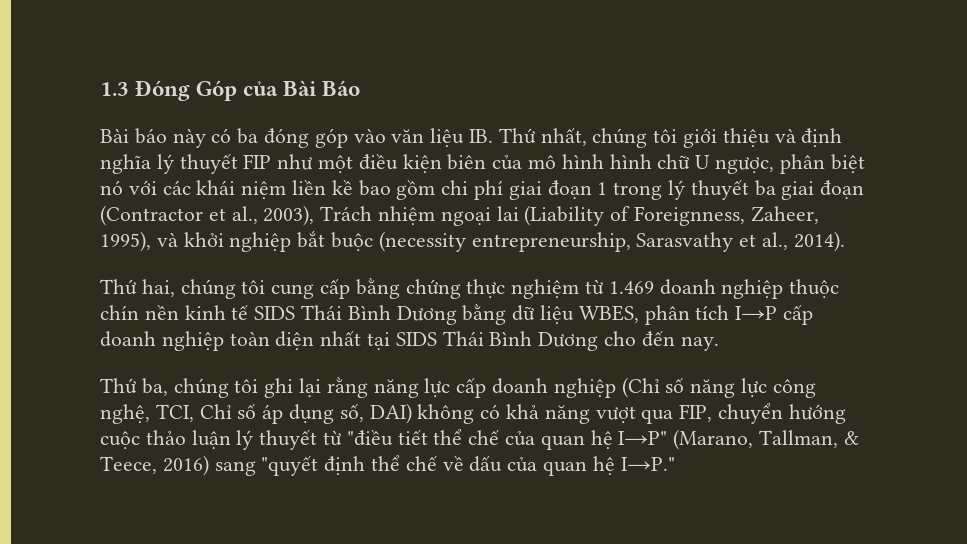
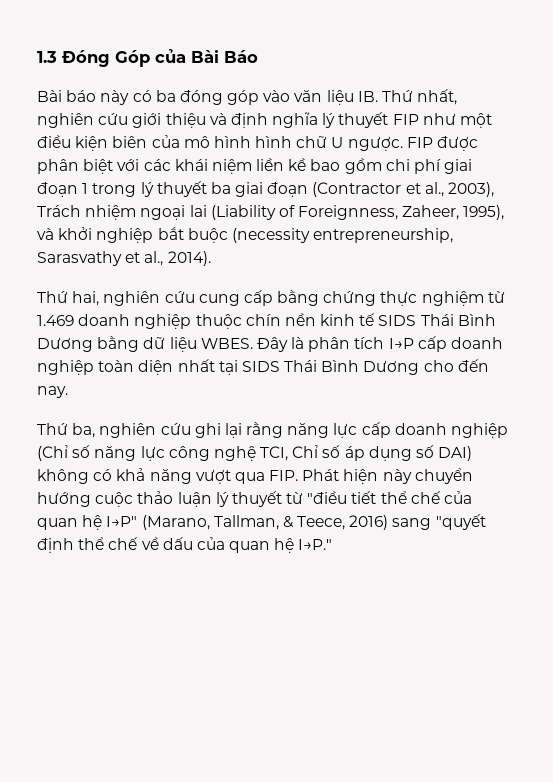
- Bài báo này có ba đóng góp vào văn liệu IB. Thứ nhất, chúng tôi giới thiệu và định nghĩa lý thuyết FIP như một điều kiện biên của mô hình hình chữ U ngược, phân biệt nó với các khái niệm liền kề bao gồm chi phí giai đoạn 1 trong lý thuyết ba giai đoạn (Contractor et al., 2003), Trách nhiệm ngoại lai (Liability of Foreignness, Zaheer, 1995), và khởi nghiệp bắt buộc (necessity entrepreneurship, Sarasvathy et al., 2014).
+ Bài báo này có ba đóng góp vào văn liệu IB. Thứ nhất, nghiên cứu giới thiệu và định nghĩa lý thuyết FIP như một điều kiện biên của mô hình hình chữ U ngược. FIP được phân biệt với các khái niệm liền kề bao gồm chi phí giai đoạn 1 trong lý thuyết ba giai đoạn (Contractor et al., 2003), Trách nhiệm ngoại lai (Liability of Foreignness, Zaheer, 1995), và khởi nghiệp bắt buộc (necessity entrepreneurship, Sarasvathy et al., 2014).
- Thứ hai, chúng tôi cung cấp bằng chứng thực nghiệm từ 1.469 doanh nghiệp thuộc chín nền kinh tế SIDS Thái Bình Dương bằng dữ liệu WBES, phân tích I→P cấp doanh nghiệp toàn diện nhất tại SIDS Thái Bình Dương cho đến nay.
+ Thứ hai, nghiên cứu cung cấp bằng chứng thực nghiệm từ 1.469 doanh nghiệp thuộc chín nền kinh tế SIDS Thái Bình Dương bằng dữ liệu WBES. Đây là phân tích I→P cấp doanh nghiệp toàn diện nhất tại SIDS Thái Bình Dương cho đến nay.
- Thứ ba, chúng tôi ghi lại rằng năng lực cấp doanh nghiệp (Chỉ số năng lực công nghệ, TCI, Chỉ số áp dụng số, DAI) không có khả năng vượt qua FIP, chuyển hướng cuộc thảo luận lý thuyết từ "điều tiết thể chế của quan hệ I→P" (Marano, Tallman, & Teece, 2016) sang "quyết định thể chế về dấu của quan hệ I→P."
+ Thứ ba, nghiên cứu ghi lại rằng năng lực cấp doanh nghiệp (Chỉ số năng lực công nghệ TCI, Chỉ số áp dụng số DAI) không có khả năng vượt qua FIP. Phát hiện này chuyển hướng cuộc thảo luận lý thuyết từ "điều tiết thể chế của quan hệ I→P" (Marano, Tallman, & Teece, 2016) sang "quyết định thể chế về dấu của quan hệ I→P."

